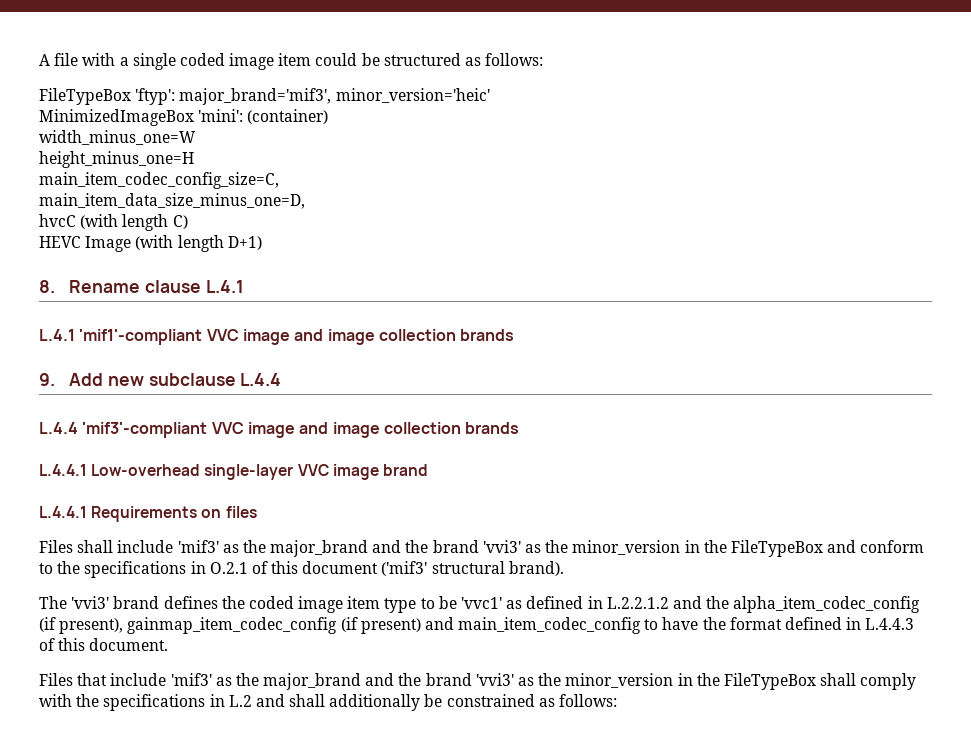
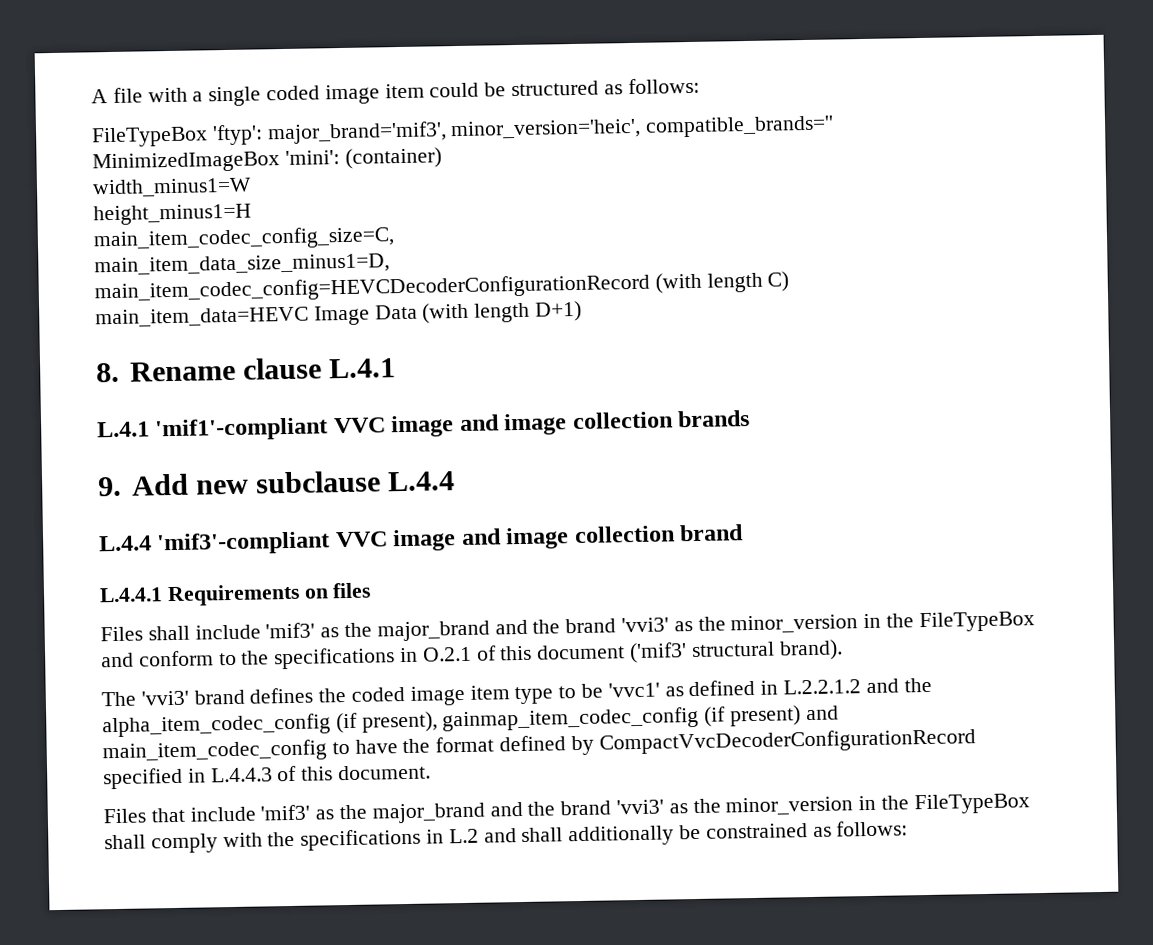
- FileTypeBox 'ftyp': major_brand='mif3', minor_version='heic'
+ FileTypeBox 'ftyp': major_brand='mif3', minor_version='heic', compatible_brands=''
- width_minus_one=W
- height_minus_one=H
+ width_minus1=W
+ height_minus1=H
- main_item_data_size_minus_one=D,
- hvcC (with length C)
+ main_item_data_size_minus1=D,
+ main_item_codec_config=HEVCDecoderConfigurationRecord (with length C)
- HEVC Image (with length D+1)
+ main_item_data=HEVC Image Data (with length D+1)
- L.4.4 'mif3'-compliant VVC image and image collection brands
- L.4.4.1 Low-overhead single-layer VVC image brand
+ L.4.4 'mif3'-compliant VVC image and image collection brand
- The 'vvi3' brand defines the coded image item type to be 'vvc1' as defined in L.2.2.1.2 and the alpha_item_codec_config (if present), gainmap_item_codec_config (if present) and main_item_codec_config to have the format defined in L.4.4.3 of this document.
+ The 'vvi3' brand defines the coded image item type to be 'vvc1' as defined in L.2.2.1.2 and the alpha_item_codec_config (if present), gainmap_item_codec_config (if present) and main_item_codec_config to have the format defined by CompactVvcDecoderConfigurationRecord specified in L.4.4.3 of this document.

